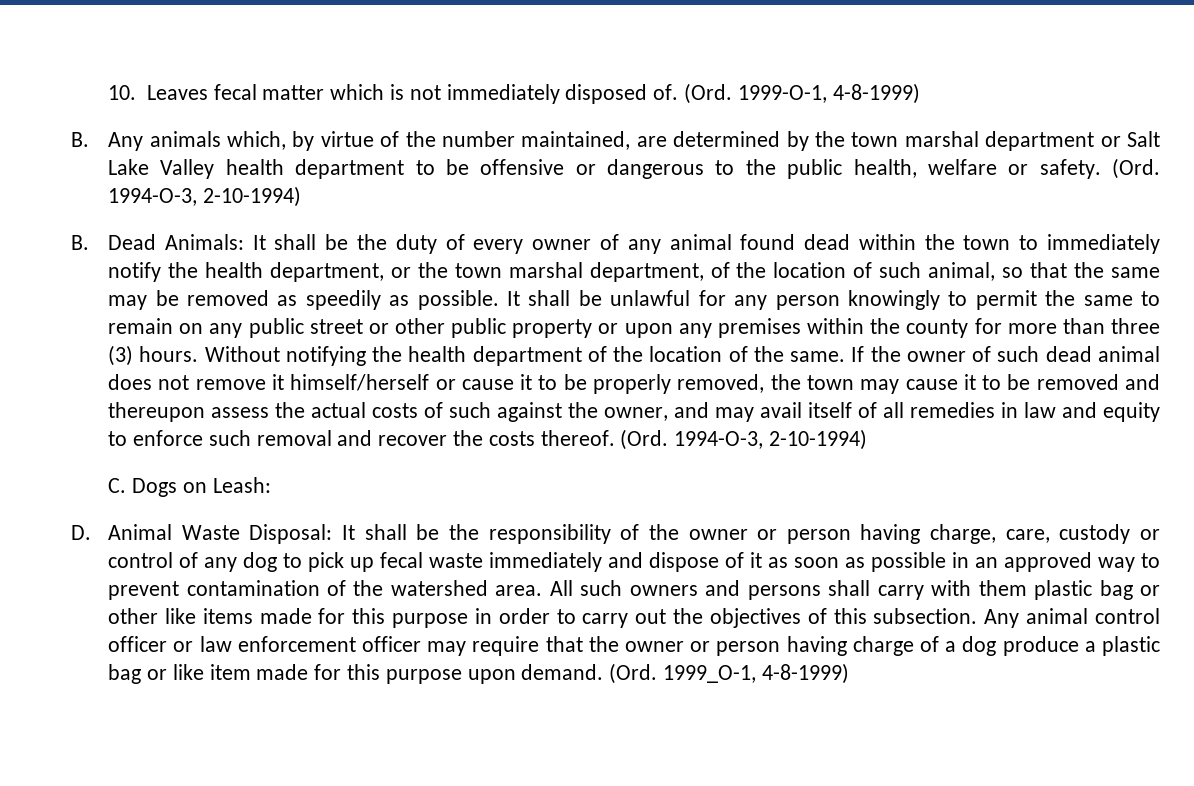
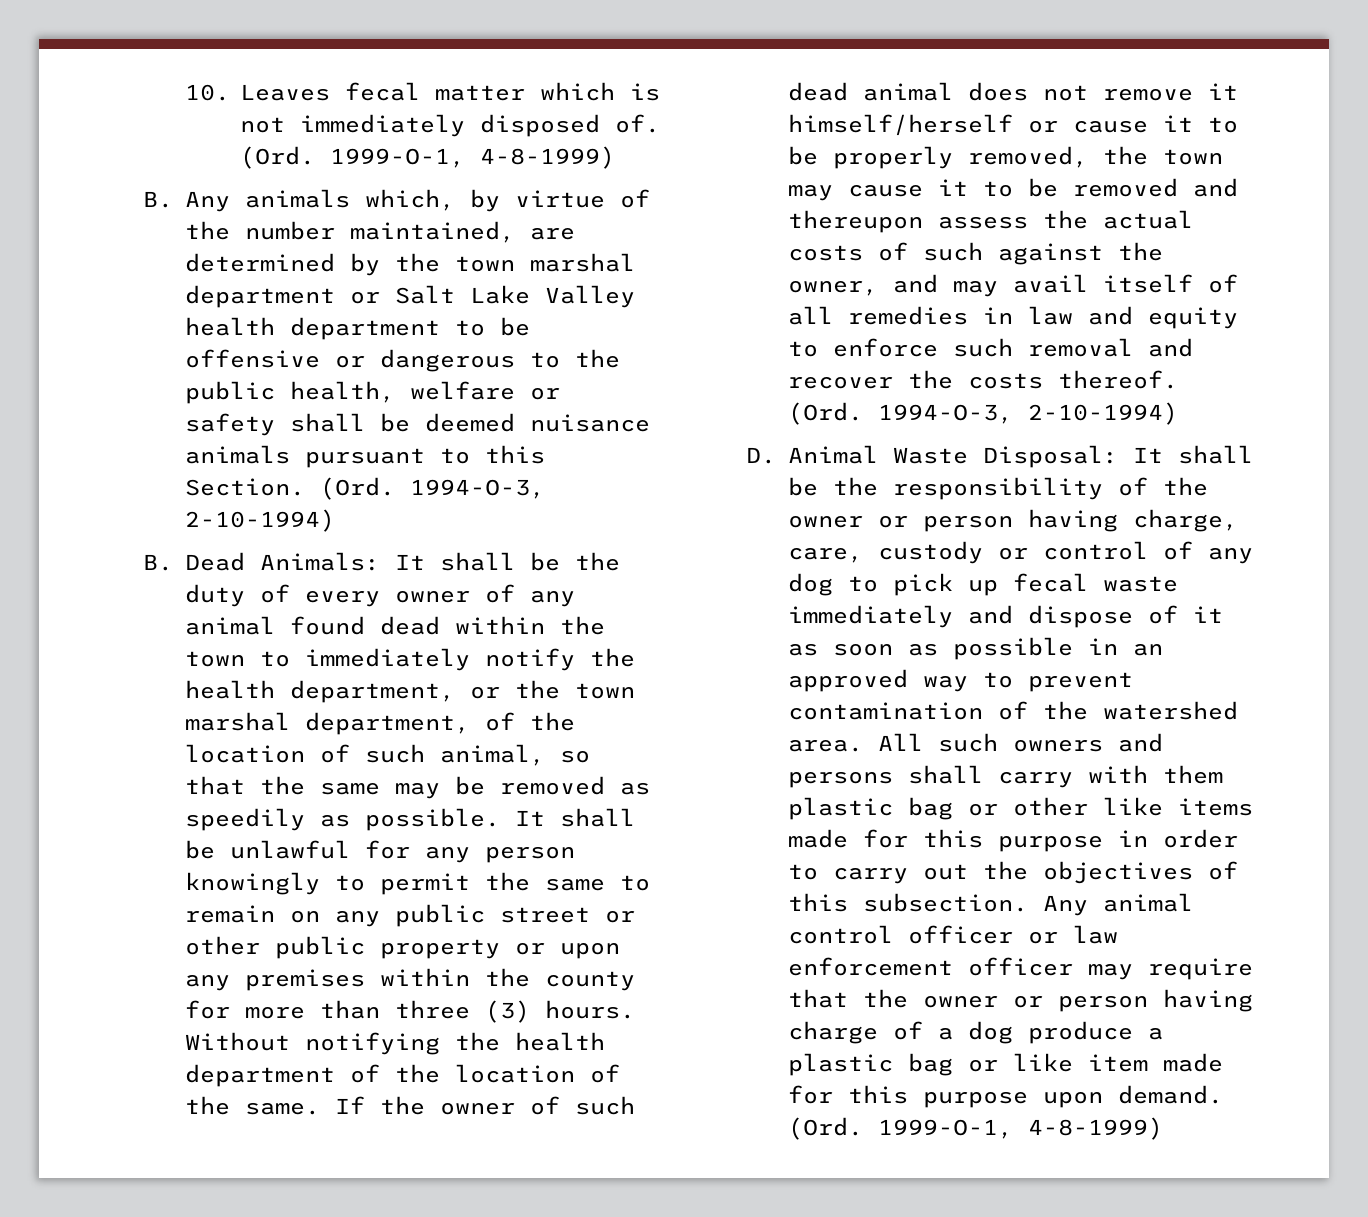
- B. Any animals which, by virtue of the number maintained, are determined by the town marshal department or Salt Lake Valley health department to be offensive or dangerous to the public health, welfare or safety.
+ B. Any animals which, by virtue of the number maintained, are determined by the town marshal department or Salt Lake Valley health department to be offensive or dangerous to the public health, welfare or safety shall be deemed nuisance animals pursuant to this Section.
- C. Dogs on Leash:
- Any animal control officer or law enforcement officer may require that the owner or person having charge of a dog produce a plastic bag or like item made for this purpose upon demand. (Ord. 1999_O-1, 4-8-1999)
+ Any animal control officer or law enforcement officer may require that the owner or person having charge of a dog produce a plastic bag or like item made for this purpose upon demand. (Ord. 1999-O-1, 4-8-1999)

